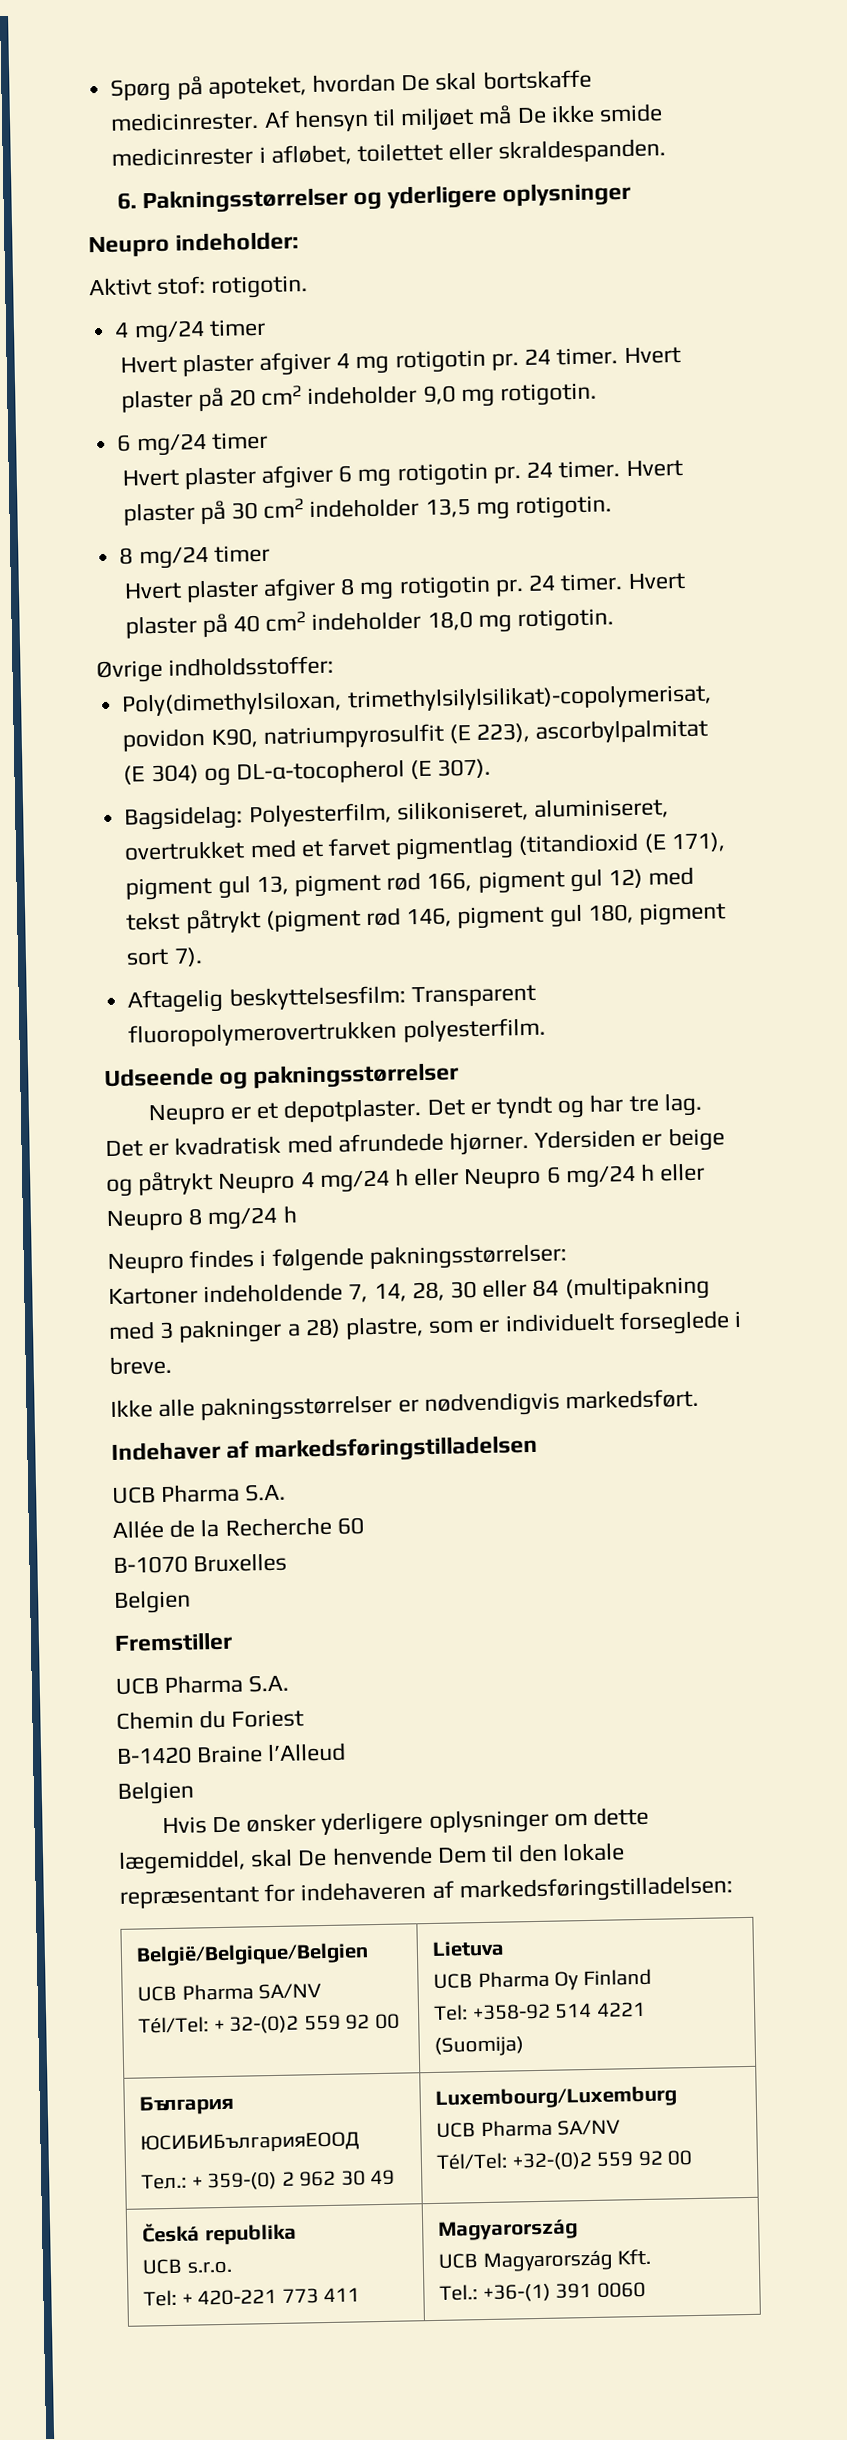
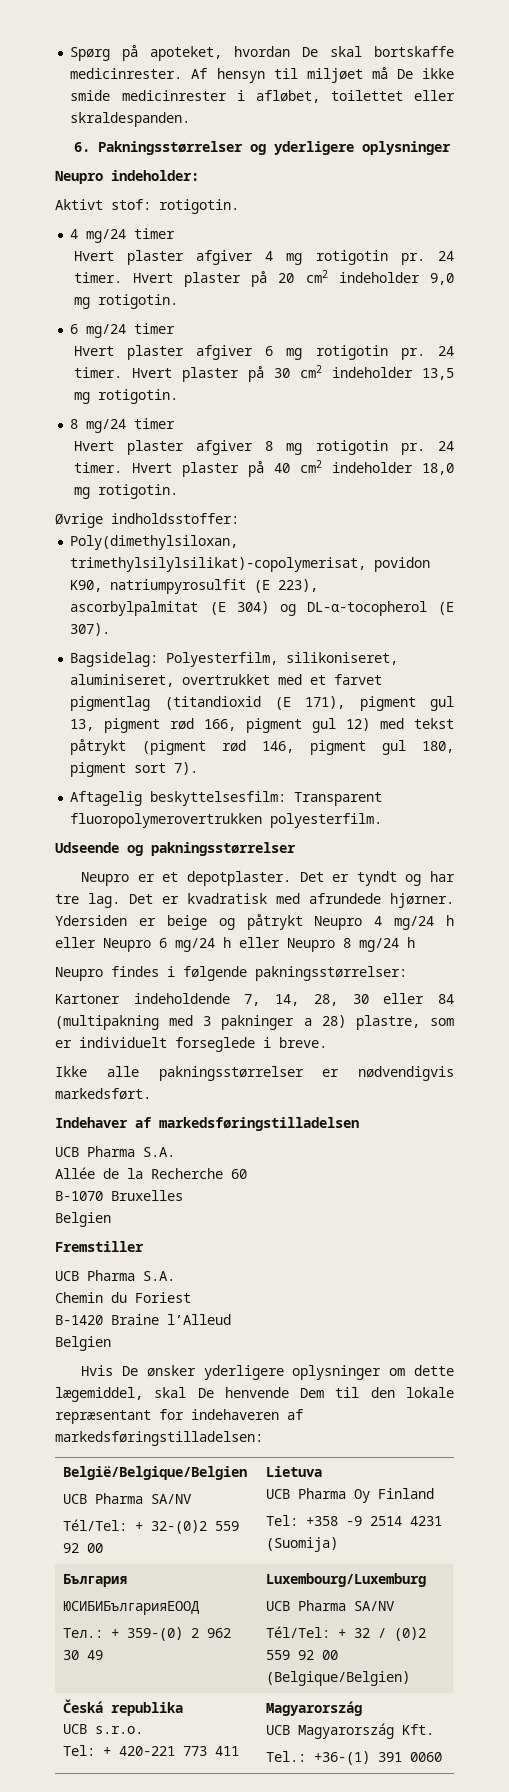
  België/Belgique/Belgien
  UCB Pharma SA/NV
  Tél/Tel: + 32-(0)2 559 92 00 | Lietuva
  UCB Pharma Oy Finland
- Tel: +358-92 514 4221 (Suomija)
+ Tel: +358 -9 2514 4231 (Suomija)
  България
  ЮСИБИБългарияЕООД
  Teл.: + 359-(0) 2 962 30 49 | Luxembourg/Luxemburg
  UCB Pharma SA/NV
- Tél/Tel: +32-(0)2 559 92 00
+ Tél/Tel: + 32 / (0)2 559 92 00 (Belgique/Belgien)

